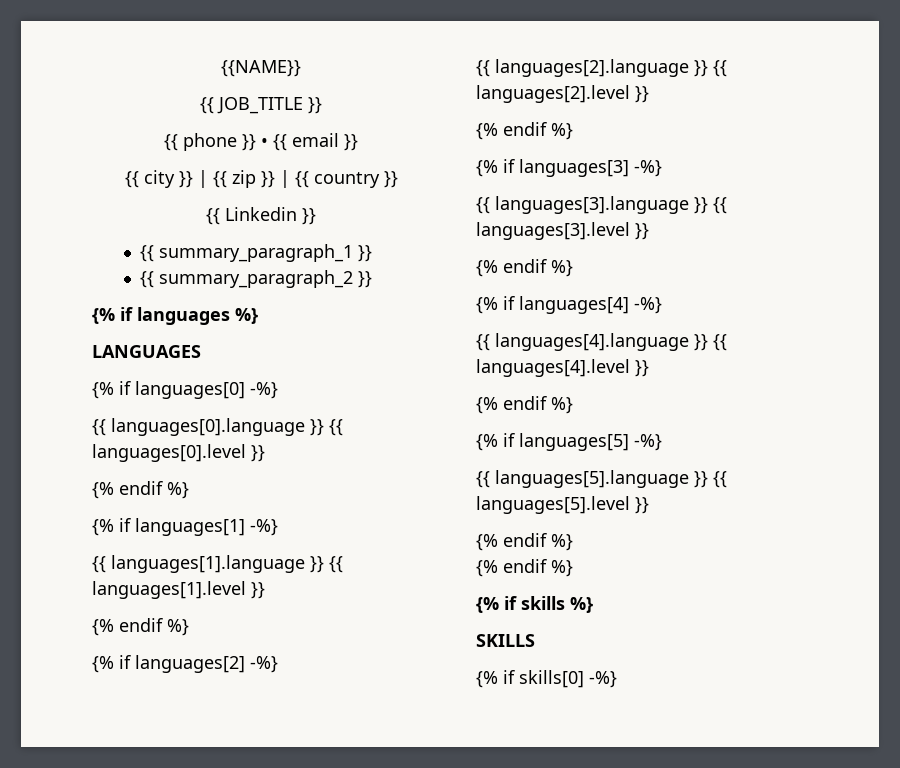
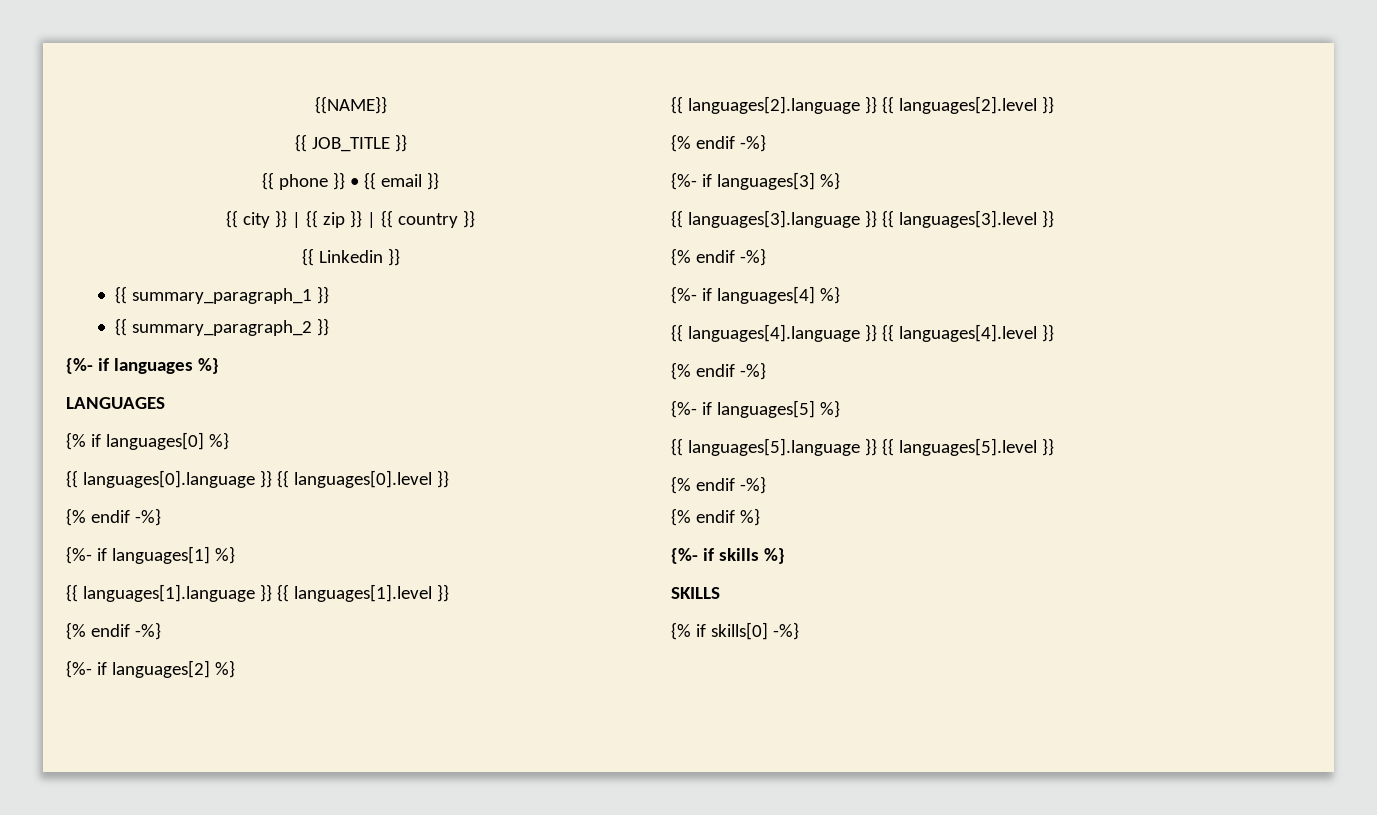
- {% if languages %}
+ {%- if languages %}
- {% if languages[0] -%}
+ {% if languages[0] %}
  {{ languages[0].language }} {{ languages[0].level }}
- {% endif %}
- {% if languages[1] -%}
+ {% endif -%}
+ {%- if languages[1] %}
  {{ languages[1].language }} {{ languages[1].level }}
- {% endif %}
- {% if languages[2] -%}
+ {% endif -%}
+ {%- if languages[2] %}
  {{ languages[2].language }} {{ languages[2].level }}
- {% endif %}
- {% if languages[3] -%}
+ {% endif -%}
+ {%- if languages[3] %}
  {{ languages[3].language }} {{ languages[3].level }}
- {% endif %}
- {% if languages[4] -%}
+ {% endif -%}
+ {%- if languages[4] %}
  {{ languages[4].language }} {{ languages[4].level }}
- {% endif %}
- {% if languages[5] -%}
+ {% endif -%}
+ {%- if languages[5] %}
  {{ languages[5].language }} {{ languages[5].level }}
+ {% endif -%}
  {% endif %}
- {% endif %}
- {% if skills %}
+ {%- if skills %}

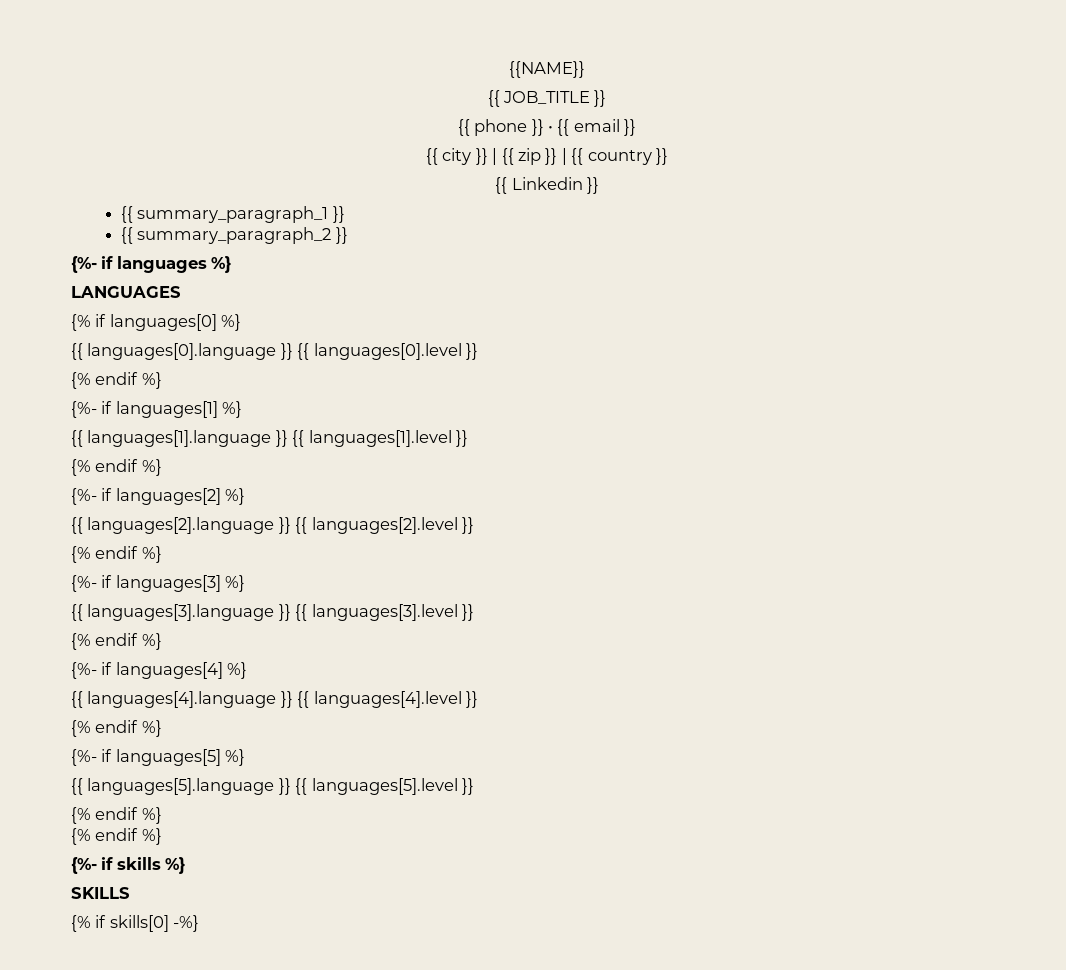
  {{ languages[0].language }} {{ languages[0].level }}
- {% endif -%}
+ {% endif %}
  {{ languages[1].language }} {{ languages[1].level }}
- {% endif -%}
+ {% endif %}
  {{ languages[2].language }} {{ languages[2].level }}
- {% endif -%}
+ {% endif %}
  {{ languages[3].language }} {{ languages[3].level }}
- {% endif -%}
+ {% endif %}
  {{ languages[4].language }} {{ languages[4].level }}
- {% endif -%}
+ {% endif %}
  {{ languages[5].language }} {{ languages[5].level }}
- {% endif -%}
+ {% endif %}

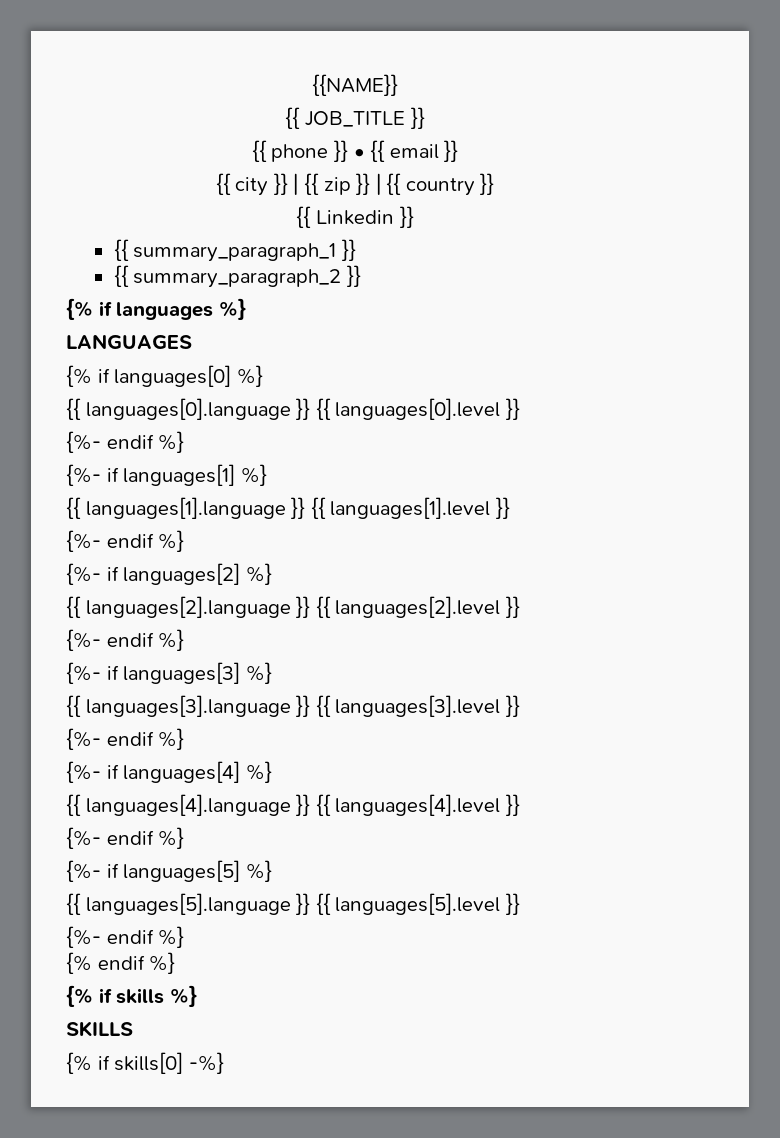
- {%- if languages %}
+ {% if languages %}
  {{ languages[0].language }} {{ languages[0].level }}
- {% endif %}
+ {%- endif %}
  {{ languages[1].language }} {{ languages[1].level }}
- {% endif %}
+ {%- endif %}
  {{ languages[2].language }} {{ languages[2].level }}
- {% endif %}
+ {%- endif %}
  {{ languages[3].language }} {{ languages[3].level }}
- {% endif %}
+ {%- endif %}
  {{ languages[4].language }} {{ languages[4].level }}
- {% endif %}
+ {%- endif %}
  {{ languages[5].language }} {{ languages[5].level }}
- {% endif %}
+ {%- endif %}
- {%- if skills %}
+ {% if skills %}

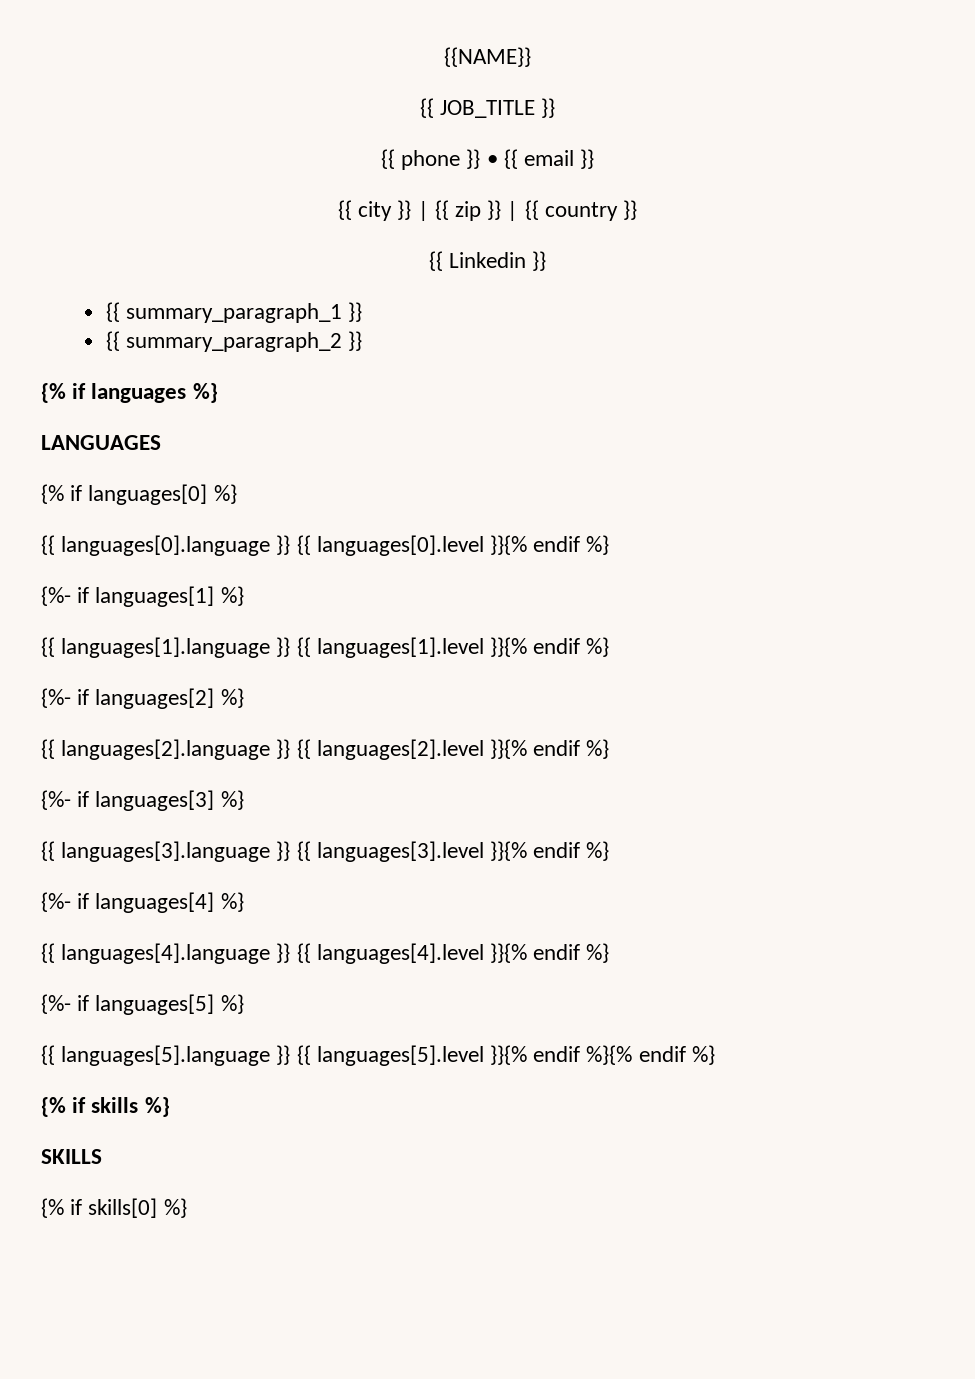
- {{ languages[0].language }} {{ languages[0].level }}
- {%- endif %}
+ {{ languages[0].language }} {{ languages[0].level }}{% endif %}
- {{ languages[1].language }} {{ languages[1].level }}
- {%- endif %}
+ {{ languages[1].language }} {{ languages[1].level }}{% endif %}
- {{ languages[2].language }} {{ languages[2].level }}
- {%- endif %}
+ {{ languages[2].language }} {{ languages[2].level }}{% endif %}
- {{ languages[3].language }} {{ languages[3].level }}
- {%- endif %}
+ {{ languages[3].language }} {{ languages[3].level }}{% endif %}
- {{ languages[4].language }} {{ languages[4].level }}
- {%- endif %}
+ {{ languages[4].language }} {{ languages[4].level }}{% endif %}
- {{ languages[5].language }} {{ languages[5].level }}
- {%- endif %}
- {% endif %}
+ {{ languages[5].language }} {{ languages[5].level }}{% endif %}{% endif %}
- {% if skills[0] -%}
+ {% if skills[0] %}

